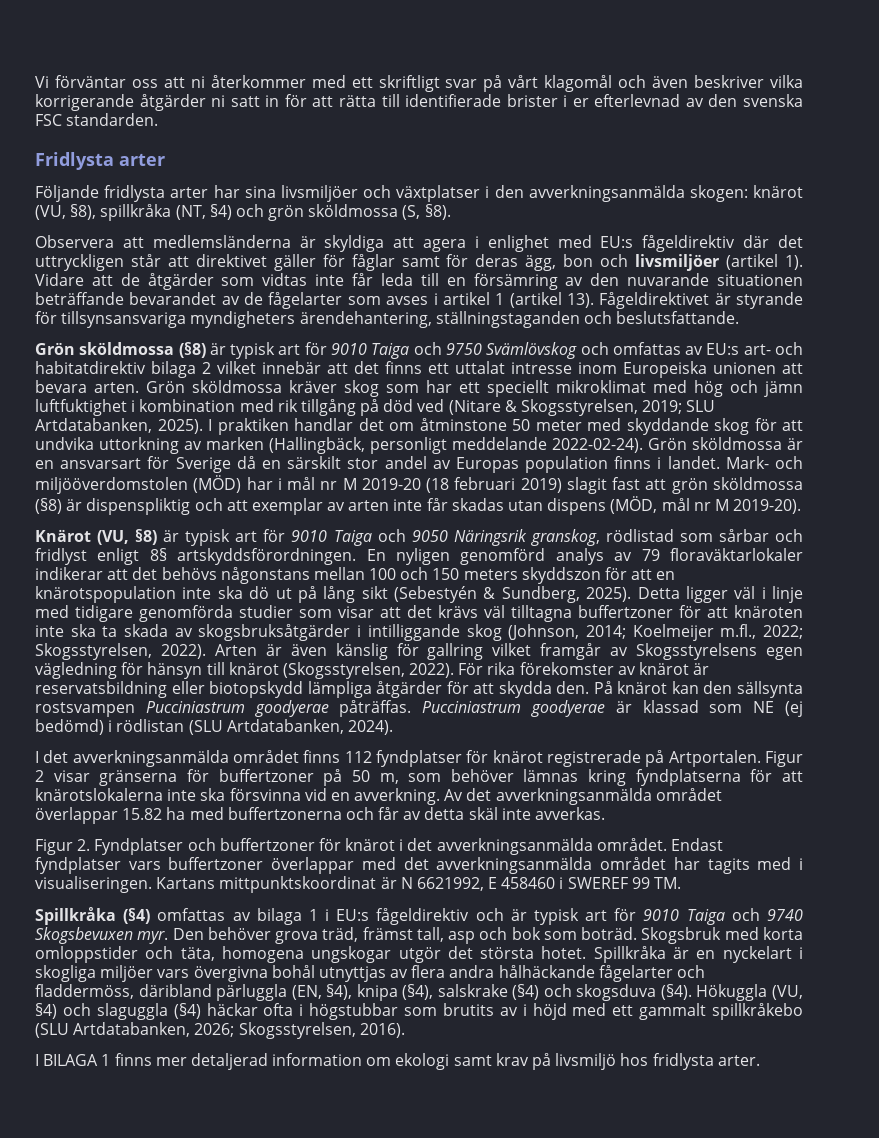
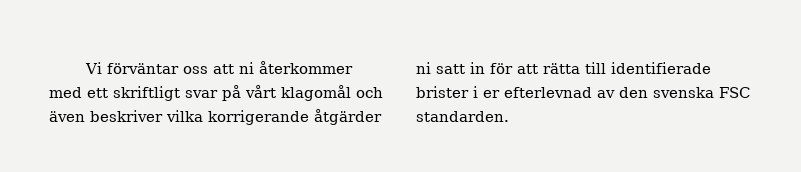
- Fridlysta arter
- Följande fridlysta arter har sina livsmiljöer och växtplatser i den avverkningsanmälda skogen: knärot (VU, §8), spillkråka (NT, §4) och grön sköldmossa (S, §8).
- Observera att medlemsländerna är skyldiga att agera i enlighet med EU:s fågeldirektiv där det uttryckligen står att direktivet gäller för fåglar samt för deras ägg, bon och livsmiljöer (artikel 1). Vidare att de åtgärder som vidtas inte får leda till en försämring av den nuvarande situationen beträffande bevarandet av de fågelarter som avses i artikel 1 (artikel 13). Fågeldirektivet är styrande för tillsynsansvariga myndigheters ärendehantering, ställningstaganden och beslutsfattande.
- Grön sköldmossa (§8) är typisk art för 9010 Taiga och 9750 Svämlövskog och omfattas av EU:s art- och habitatdirektiv bilaga 2 vilket innebär att det finns ett uttalat intresse inom Europeiska unionen att bevara arten. Grön sköldmossa kräver skog som har ett speciellt mikroklimat med hög och jämn luftfuktighet i kombination med rik tillgång på död ved (Nitare & Skogsstyrelsen, 2019; SLU Artdatabanken, 2025). I praktiken handlar det om åtminstone 50 meter med skyddande skog för att undvika uttorkning av marken (Hallingbäck, personligt meddelande 2022-02-24). Grön sköldmossa är en ansvarsart för Sverige då en särskilt stor andel av Europas population finns i landet. Mark- och miljööverdomstolen (MÖD) har i mål nr M 2019-20 (18 februari 2019) slagit fast att grön sköldmossa (§8) är dispenspliktig och att exemplar av arten inte får skadas utan dispens (MÖD, mål nr M 2019-20).
- Knärot (VU, §8) är typisk art för 9010 Taiga och 9050 Näringsrik granskog, rödlistad som sårbar och fridlyst enligt 8§ artskyddsförordningen. En nyligen genomförd analys av 79 floraväktarlokaler indikerar att det behövs någonstans mellan 100 och 150 meters skyddszon för att en knärotspopulation inte ska dö ut på lång sikt (Sebestyén & Sundberg, 2025). Detta ligger väl i linje med tidigare genomförda studier som visar att det krävs väl tilltagna buffertzoner för att knäroten inte ska ta skada av skogsbruksåtgärder i intilliggande skog (Johnson, 2014; Koelmeijer m.fl., 2022; Skogsstyrelsen, 2022). Arten är även känslig för gallring vilket framgår av Skogsstyrelsens egen vägledning för hänsyn till knärot (Skogsstyrelsen, 2022). För rika förekomster av knärot är reservatsbildning eller biotopskydd lämpliga åtgärder för att skydda den. På knärot kan den sällsynta rostsvampen Pucciniastrum goodyerae påträffas. Pucciniastrum goodyerae är klassad som NE (ej bedömd) i rödlistan (SLU Artdatabanken, 2024).
- I det avverkningsanmälda området finns 112 fyndplatser för knärot registrerade på Artportalen. Figur 2 visar gränserna för buffertzoner på 50 m, som behöver lämnas kring fyndplatserna för att knärotslokalerna inte ska försvinna vid en avverkning. Av det avverkningsanmälda området överlappar 15.82 ha med buffertzonerna och får av detta skäl inte avverkas.
- Figur 2. Fyndplatser och buffertzoner för knärot i det avverkningsanmälda området. Endast fyndplatser vars buffertzoner överlappar med det avverkningsanmälda området har tagits med i visualiseringen. Kartans mittpunktskoordinat är N 6621992, E 458460 i SWEREF 99 TM.
- Spillkråka (§4) omfattas av bilaga 1 i EU:s fågeldirektiv och är typisk art för 9010 Taiga och 9740 Skogsbevuxen myr. Den behöver grova träd, främst tall, asp och bok som boträd. Skogsbruk med korta omloppstider och täta, homogena ungskogar utgör det största hotet. Spillkråka är en nyckelart i skogliga miljöer vars övergivna bohål utnyttjas av flera andra hålhäckande fågelarter och fladdermöss, däribland pärluggla (EN, §4), knipa (§4), salskrake (§4) och skogsduva (§4). Hökuggla (VU, §4) och slaguggla (§4) häckar ofta i högstubbar som brutits av i höjd med ett gammalt spillkråkebo (SLU Artdatabanken, 2026; Skogsstyrelsen, 2016).
- I BILAGA 1 finns mer detaljerad information om ekologi samt krav på livsmiljö hos fridlysta arter.

